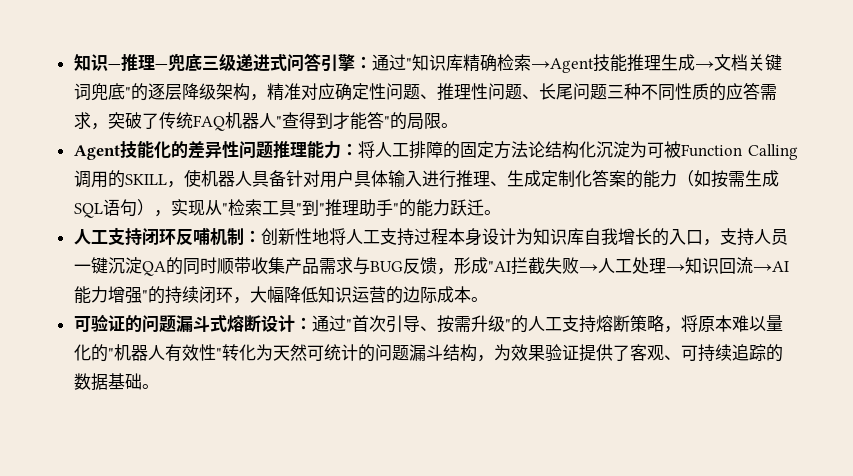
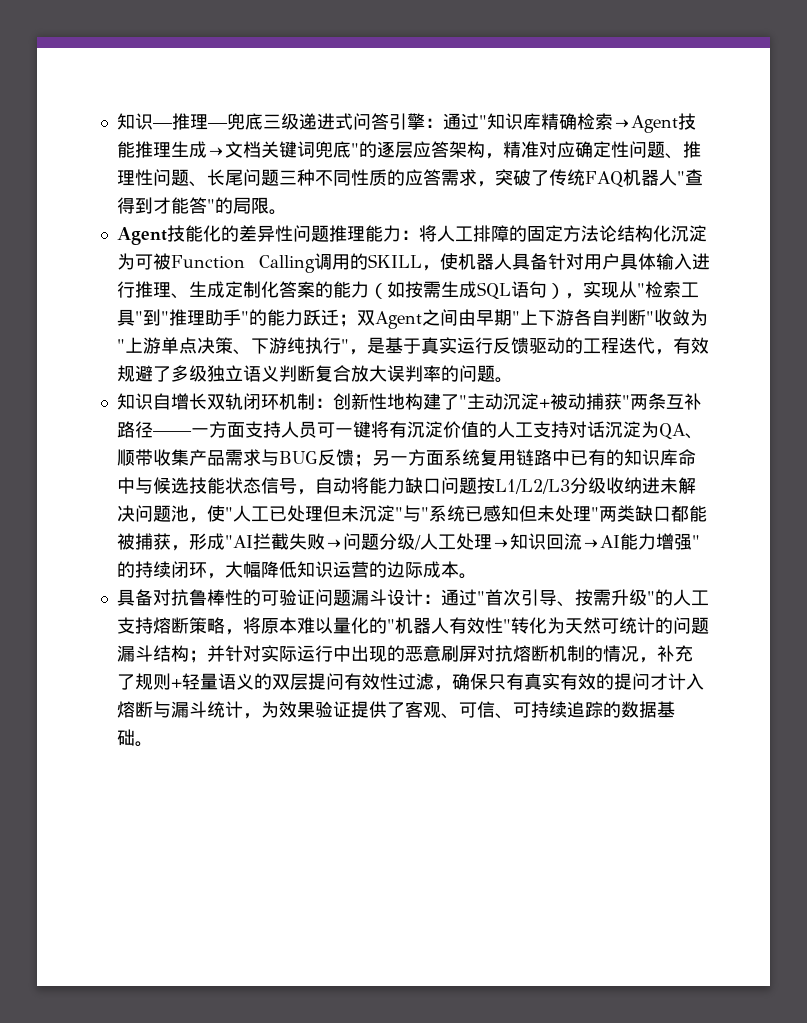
- 知识—推理—兜底三级递进式问答引擎：通过"知识库精确检索→Agent技能推理生成→文档关键词兜底"的逐层降级架构，精准对应确定性问题、推理性问题、长尾问题三种不同性质的应答需求，突破了传统FAQ机器人"查得到才能答"的局限。
+ 知识—推理—兜底三级递进式问答引擎：通过"知识库精确检索→Agent技能推理生成→文档关键词兜底"的逐层应答架构，精准对应确定性问题、推理性问题、长尾问题三种不同性质的应答需求，突破了传统FAQ机器人"查得到才能答"的局限。
- 将人工排障的固定方法论结构化沉淀为可被Function Calling调用的SKILL，使机器人具备针对用户具体输入进行推理、生成定制化答案的能力（如按需生成SQL语句），实现从"检索工具"到"推理助手"的能力跃迁。
- 人工支持闭环反哺机制：创新性地将人工支持过程本身设计为知识库自我增长的入口，支持人员一键沉淀QA的同时顺带收集产品需求与BUG反馈，形成"AI拦截失败→人工处理→知识回流→AI能力增强"的持续闭环，大幅降低知识运营的边际成本。
+ 将人工排障的固定方法论结构化沉淀为可被Function Calling调用的SKILL，使机器人具备针对用户具体输入进行推理、生成定制化答案的能力（如按需生成SQL语句），实现从"检索工具"到"推理助手"的能力跃迁；双Agent之间由早期"上下游各自判断"收敛为"上游单点决策、下游纯执行"，是基于真实运行反馈驱动的工程迭代，有效规避了多级独立语义判断复合放大误判率的问题。
+ 知识自增长双轨闭环机制：创新性地构建了"主动沉淀+被动捕获"两条互补路径——一方面支持人员可一键将有沉淀价值的人工支持对话沉淀为QA、顺带收集产品需求与BUG反馈；另一方面系统复用链路中已有的知识库命中与候选技能状态信号，自动将能力缺口问题按L1/L2/L3分级收纳进未解决问题池，使"人工已处理但未沉淀"与"系统已感知但未处理"两类缺口都能被捕获，形成"AI拦截失败→问题分级/人工处理→知识回流→AI能力增强"的持续闭环，大幅降低知识运营的边际成本。
- 可验证的问题漏斗式熔断设计：通过"首次引导、按需升级"的人工支持熔断策略，将原本难以量化的"机器人有效性"转化为天然可统计的问题漏斗结构，为效果验证提供了客观、可持续追踪的数据基础。
+ 具备对抗鲁棒性的可验证问题漏斗设计：通过"首次引导、按需升级"的人工支持熔断策略，将原本难以量化的"机器人有效性"转化为天然可统计的问题漏斗结构；并针对实际运行中出现的恶意刷屏对抗熔断机制的情况，补充了规则+轻量语义的双层提问有效性过滤，确保只有真实有效的提问才计入熔断与漏斗统计，为效果验证提供了客观、可信、可持续追踪的数据基础。

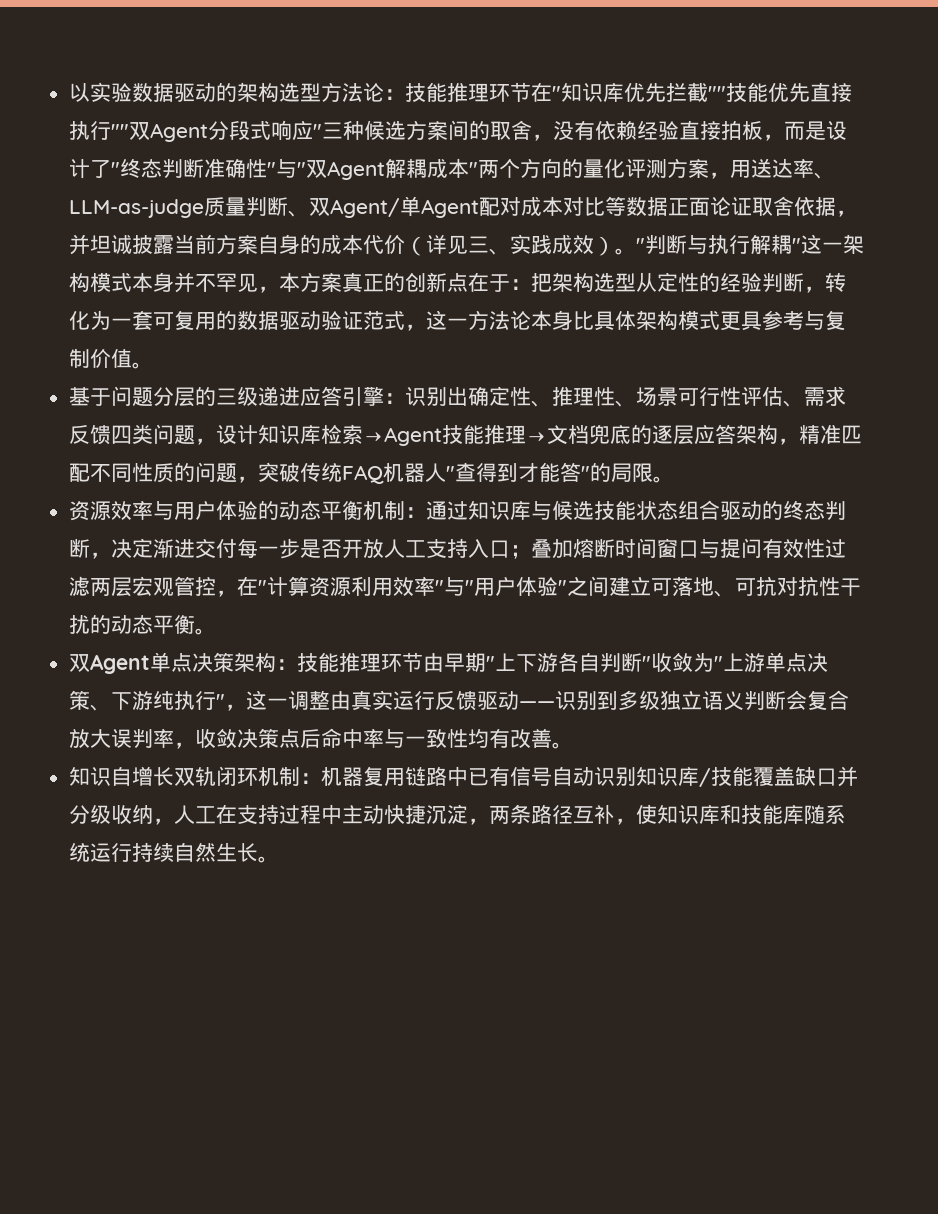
- 知识—推理—兜底三级递进式问答引擎：通过"知识库精确检索→Agent技能推理生成→文档关键词兜底"的逐层应答架构，精准对应确定性问题、推理性问题、长尾问题三种不同性质的应答需求，突破了传统FAQ机器人"查得到才能答"的局限。
+ 以实验数据驱动的架构选型方法论：技能推理环节在"知识库优先拦截""技能优先直接执行""双Agent分段式响应"三种候选方案间的取舍，没有依赖经验直接拍板，而是设计了"终态判断准确性"与"双Agent解耦成本"两个方向的量化评测方案，用送达率、LLM-as-judge质量判断、双Agent/单Agent配对成本对比等数据正面论证取舍依据，并坦诚披露当前方案自身的成本代价（详见三、实践成效）。"判断与执行解耦"这一架构模式本身并不罕见，本方案真正的创新点在于：把架构选型从定性的经验判断，转化为一套可复用的数据驱动验证范式，这一方法论本身比具体架构模式更具参考与复制价值。
+ 基于问题分层的三级递进应答引擎：识别出确定性、推理性、场景可行性评估、需求反馈四类问题，设计知识库检索→Agent技能推理→文档兜底的逐层应答架构，精准匹配不同性质的问题，突破传统FAQ机器人"查得到才能答"的局限。
- Agent技能化的差异性问题推理能力：将人工排障的固定方法论结构化沉淀为可被Function Calling调用的SKILL，使机器人具备针对用户具体输入进行推理、生成定制化答案的能力（如按需生成SQL语句），实现从"检索工具"到"推理助手"的能力跃迁；双Agent之间由早期"上下游各自判断"收敛为"上游单点决策、下游纯执行"，是基于真实运行反馈驱动的工程迭代，有效规避了多级独立语义判断复合放大误判率的问题。
+ 资源效率与用户体验的动态平衡机制：通过知识库与候选技能状态组合驱动的终态判断，决定渐进交付每一步是否开放人工支持入口；叠加熔断时间窗口与提问有效性过滤两层宏观管控，在"计算资源利用效率"与"用户体验"之间建立可落地、可抗对抗性干扰的动态平衡。
+ 双Agent单点决策架构：技能推理环节由早期"上下游各自判断"收敛为"上游单点决策、下游纯执行"，这一调整由真实运行反馈驱动——识别到多级独立语义判断会复合放大误判率，收敛决策点后命中率与一致性均有改善。
- 知识自增长双轨闭环机制：创新性地构建了"主动沉淀+被动捕获"两条互补路径——一方面支持人员可一键将有沉淀价值的人工支持对话沉淀为QA、顺带收集产品需求与BUG反馈；另一方面系统复用链路中已有的知识库命中与候选技能状态信号，自动将能力缺口问题按L1/L2/L3分级收纳进未解决问题池，使"人工已处理但未沉淀"与"系统已感知但未处理"两类缺口都能被捕获，形成"AI拦截失败→问题分级/人工处理→知识回流→AI能力增强"的持续闭环，大幅降低知识运营的边际成本。
- 具备对抗鲁棒性的可验证问题漏斗设计：通过"首次引导、按需升级"的人工支持熔断策略，将原本难以量化的"机器人有效性"转化为天然可统计的问题漏斗结构；并针对实际运行中出现的恶意刷屏对抗熔断机制的情况，补充了规则+轻量语义的双层提问有效性过滤，确保只有真实有效的提问才计入熔断与漏斗统计，为效果验证提供了客观、可信、可持续追踪的数据基础。
+ 知识自增长双轨闭环机制：机器复用链路中已有信号自动识别知识库/技能覆盖缺口并分级收纳，人工在支持过程中主动快捷沉淀，两条路径互补，使知识库和技能库随系统运行持续自然生长。

